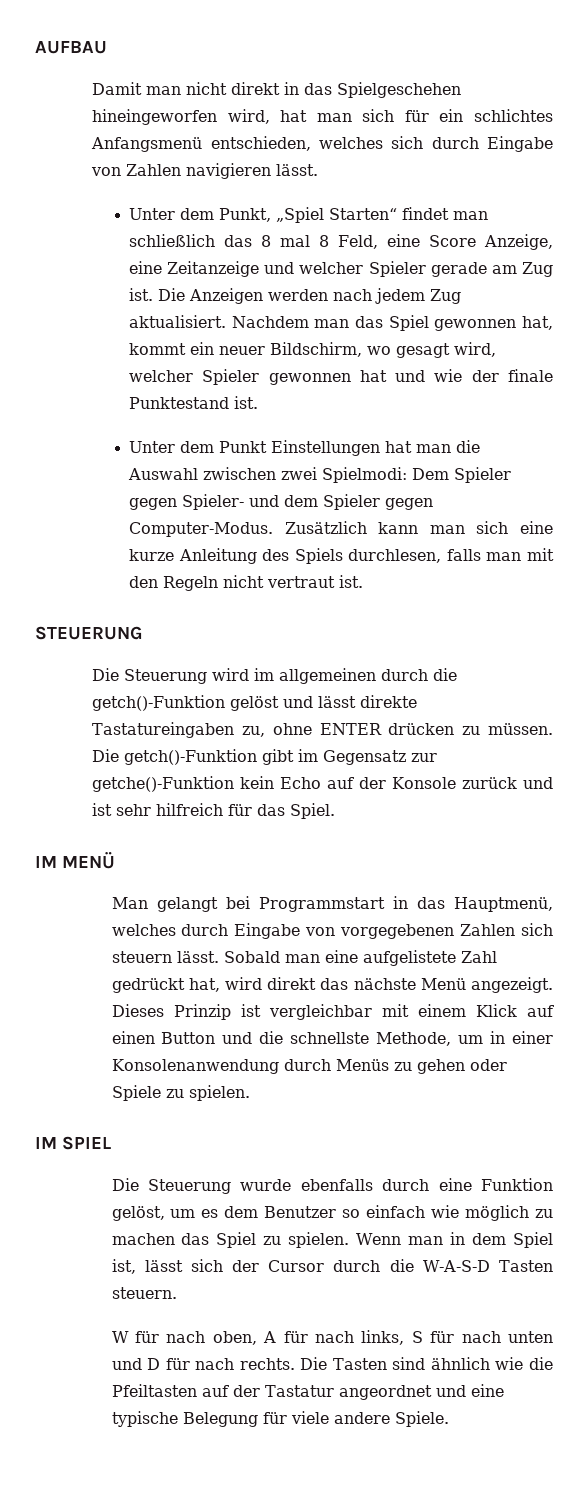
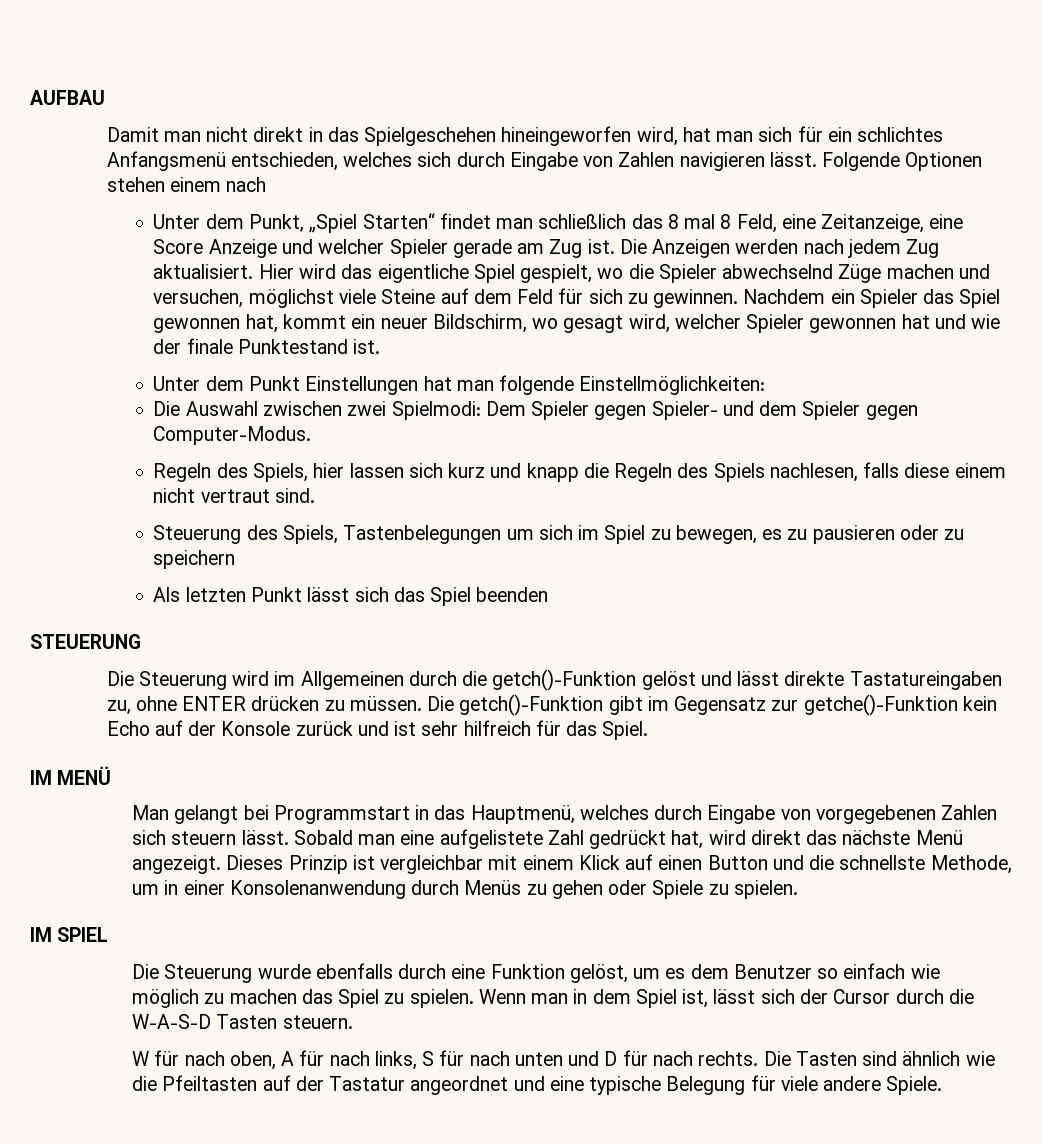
+ Folgende Optionen stehen einem nach
- Unter dem Punkt‚ „Spiel Starten“ findet man schließlich das 8 mal 8 Feld, eine Score Anzeige, eine Zeitanzeige und welcher Spieler gerade am Zug ist.
+ Unter dem Punkt‚ „Spiel Starten“ findet man schließlich das 8 mal 8 Feld, eine Zeitanzeige, eine Score Anzeige und welcher Spieler gerade am Zug ist.
- Nachdem man das Spiel gewonnen hat, kommt ein neuer Bildschirm, wo gesagt wird, welcher Spieler gewonnen hat und wie der finale Punktestand ist.
+ Hier wird das eigentliche Spiel gespielt, wo die Spieler abwechselnd Züge machen und versuchen, möglichst viele Steine auf dem Feld für sich zu gewinnen. Nachdem ein Spieler das Spiel gewonnen hat, kommt ein neuer Bildschirm, wo gesagt wird, welcher Spieler gewonnen hat und wie der finale Punktestand ist.
- Unter dem Punkt Einstellungen hat man die Auswahl zwischen zwei Spielmodi: Dem Spieler gegen Spieler- und dem Spieler gegen Computer-Modus. Zusätzlich kann man sich eine kurze Anleitung des Spiels durchlesen, falls man mit den Regeln nicht vertraut ist.
+ Unter dem Punkt Einstellungen hat man folgende Einstellmöglichkeiten:
+ Die Auswahl zwischen zwei Spielmodi: Dem Spieler gegen Spieler- und dem Spieler gegen Computer-Modus.
+ Regeln des Spiels, hier lassen sich kurz und knapp die Regeln des Spiels nachlesen, falls diese einem nicht vertraut sind.
+ Steuerung des Spiels, Tastenbelegungen um sich im Spiel zu bewegen, es zu pausieren oder zu speichern
+ Als letzten Punkt lässt sich das Spiel beenden
- Die Steuerung wird im allgemeinen durch die getch()-Funktion gelöst und lässt direkte Tastatureingaben zu, ohne ENTER drücken zu müssen.
+ Die Steuerung wird im Allgemeinen durch die getch()-Funktion gelöst und lässt direkte Tastatureingaben zu, ohne ENTER drücken zu müssen.

